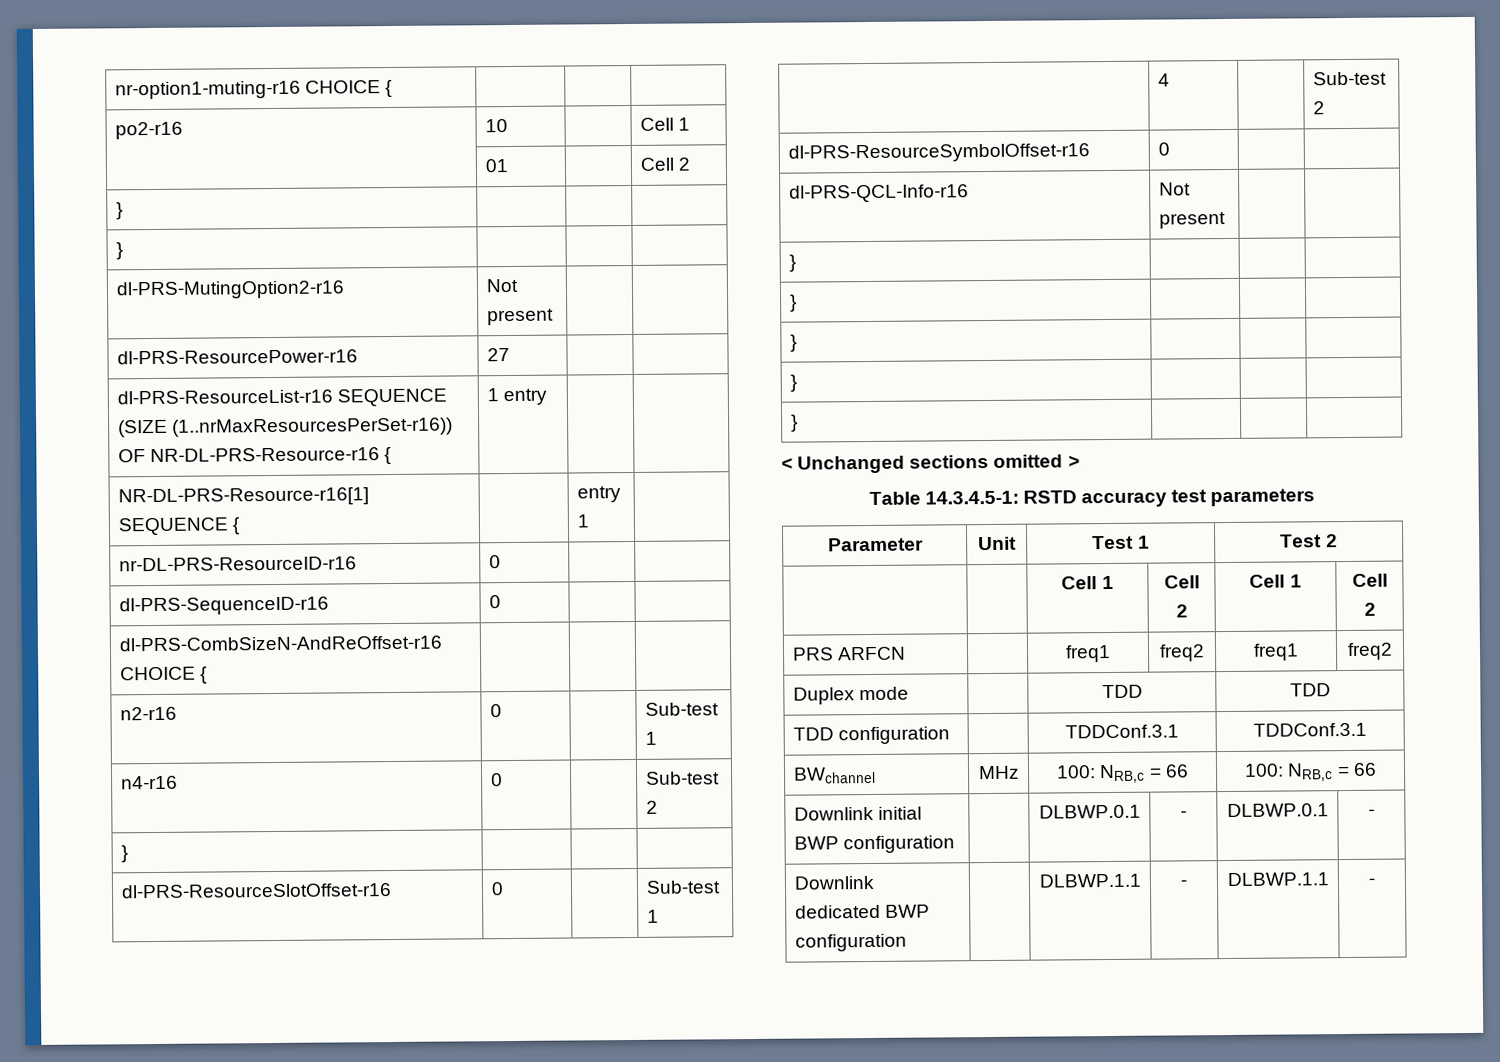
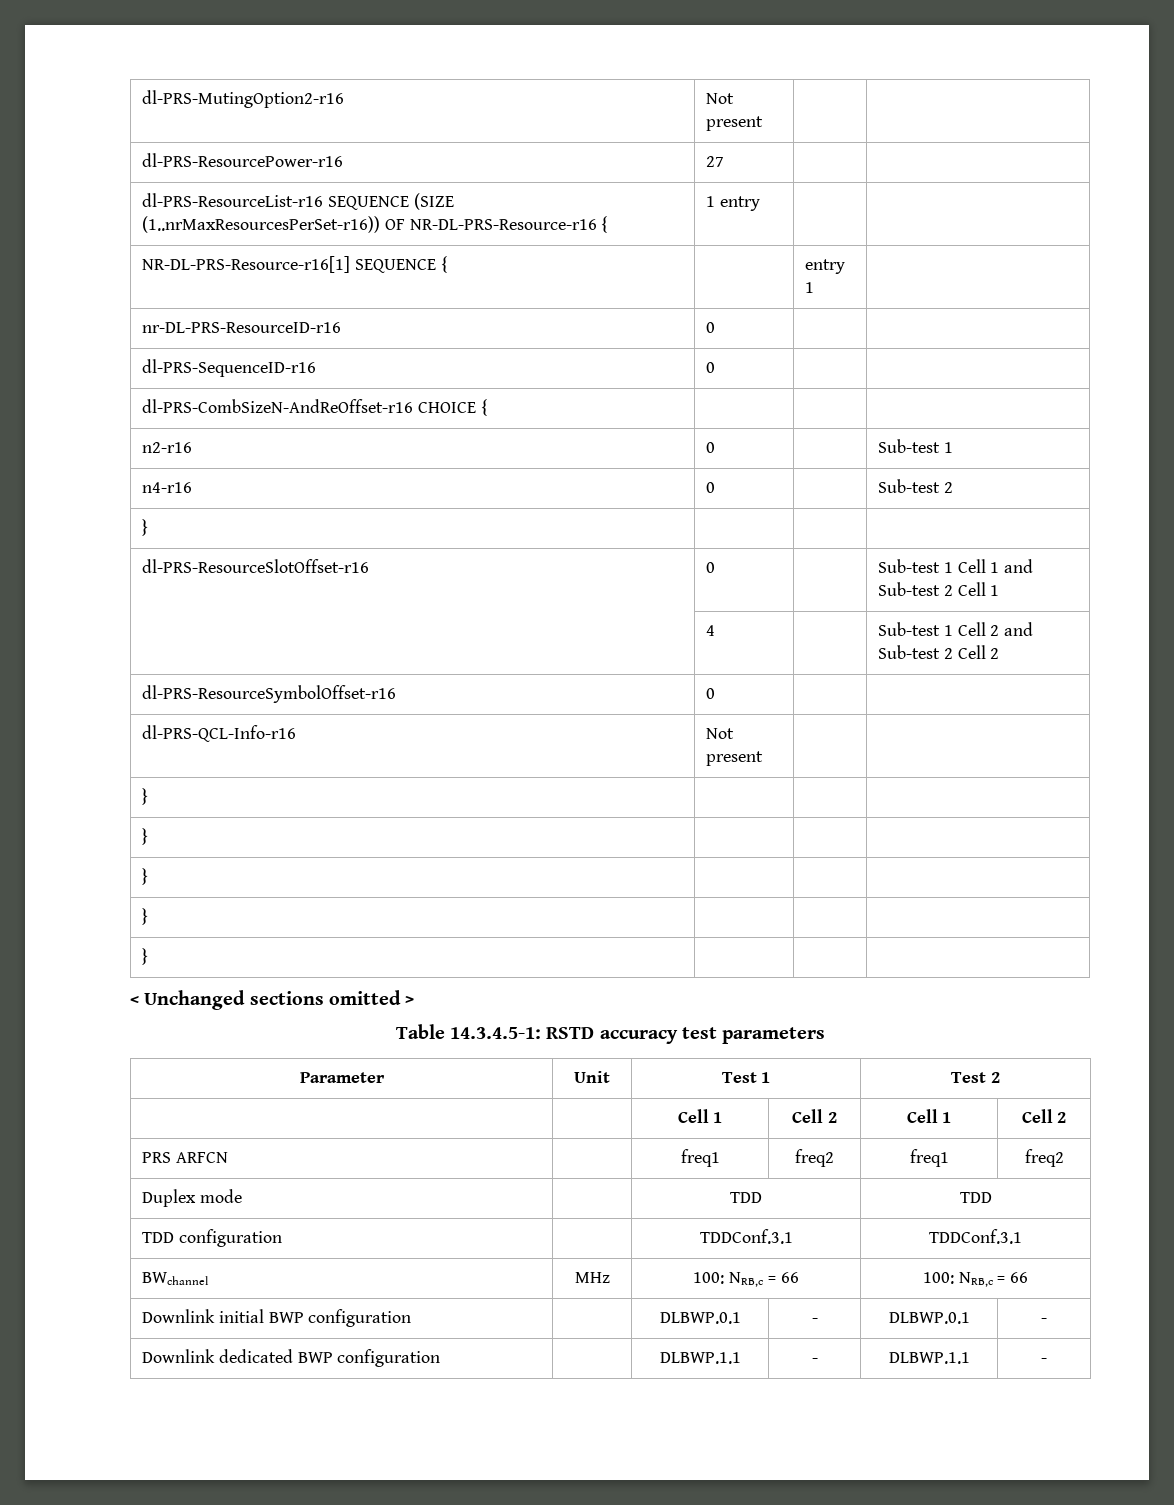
- nr-option1-muting-r16 CHOICE { | | |
- po2-r16 | 10 | | Cell 1
- | 01 | | Cell 2
- } | | |
- } | | |
- dl-PRS-ResourceSlotOffset-r16 | 0 | | Sub-test 1
- | 4 | | Sub-test 2
+ dl-PRS-ResourceSlotOffset-r16 | 0 | | Sub-test 1 Cell 1 and Sub-test 2 Cell 1
+ | 4 | | Sub-test 1 Cell 2 and Sub-test 2 Cell 2

